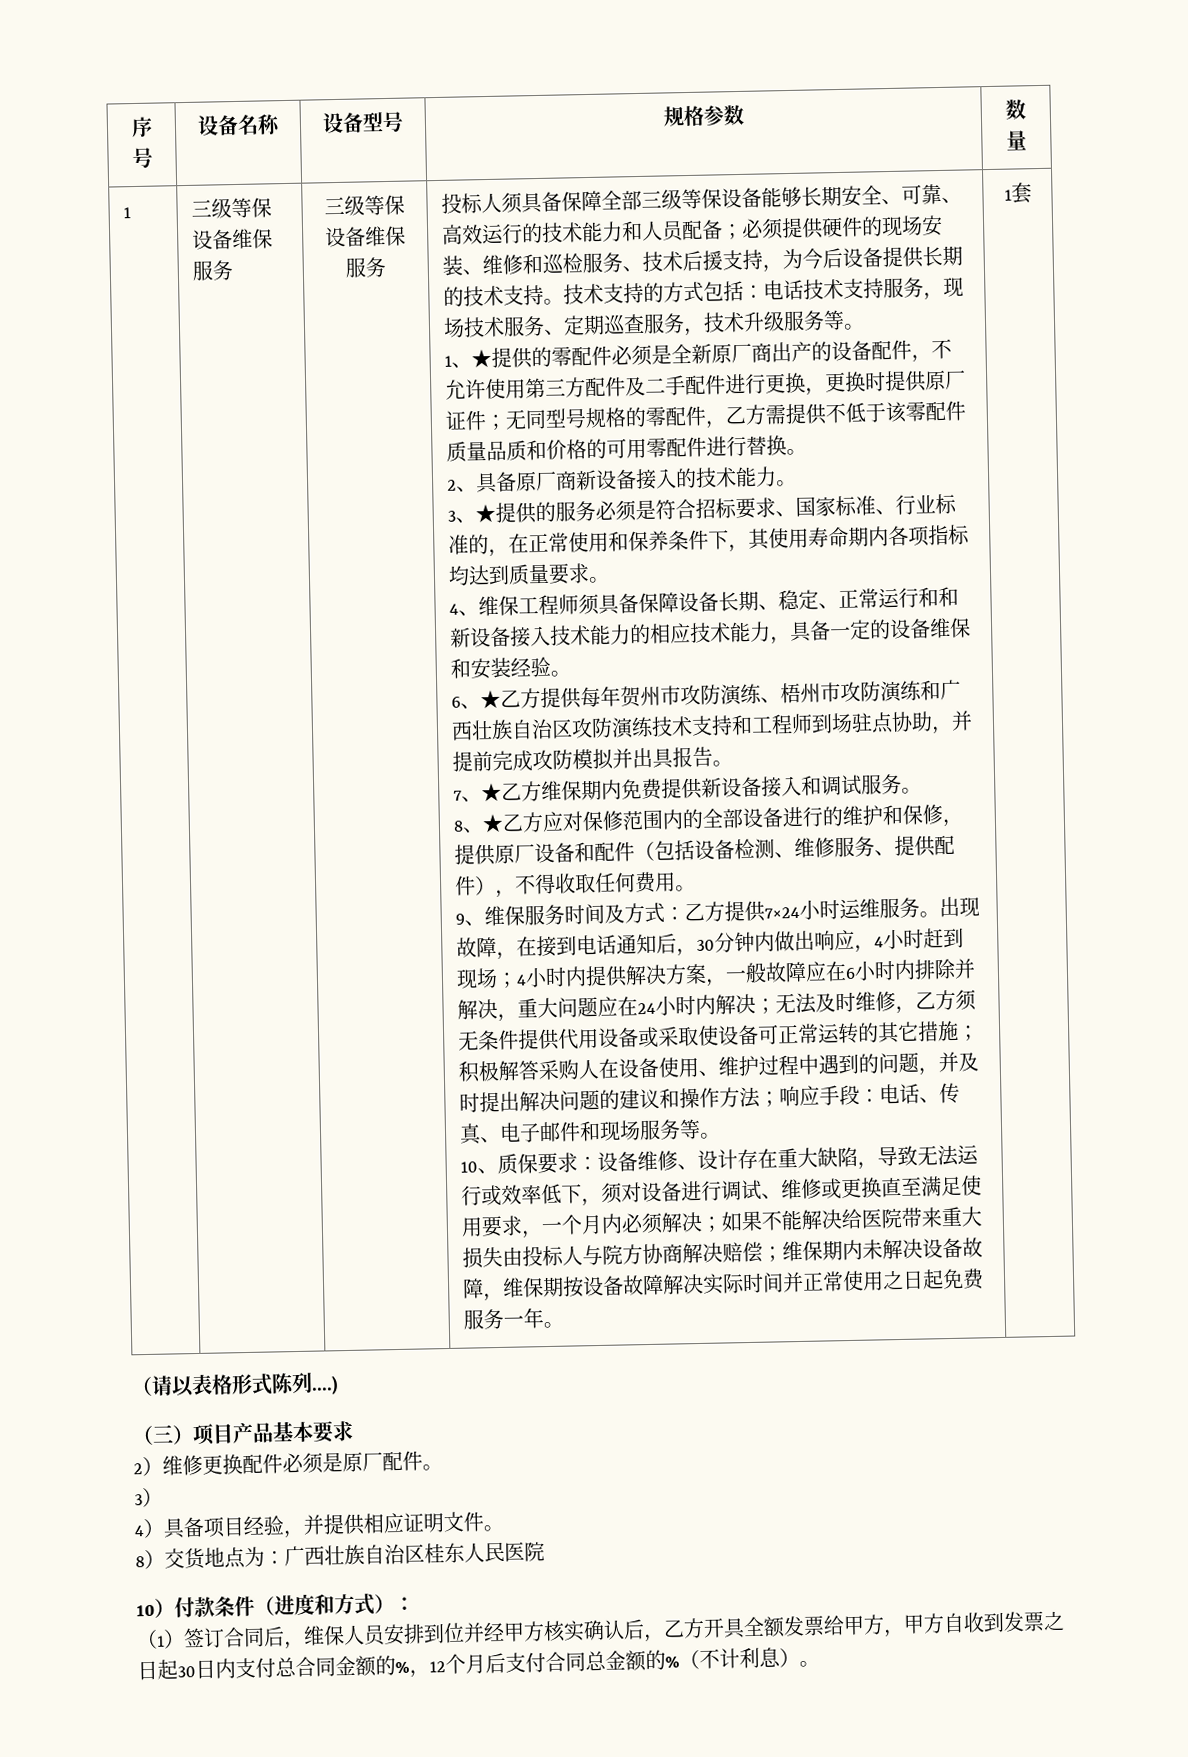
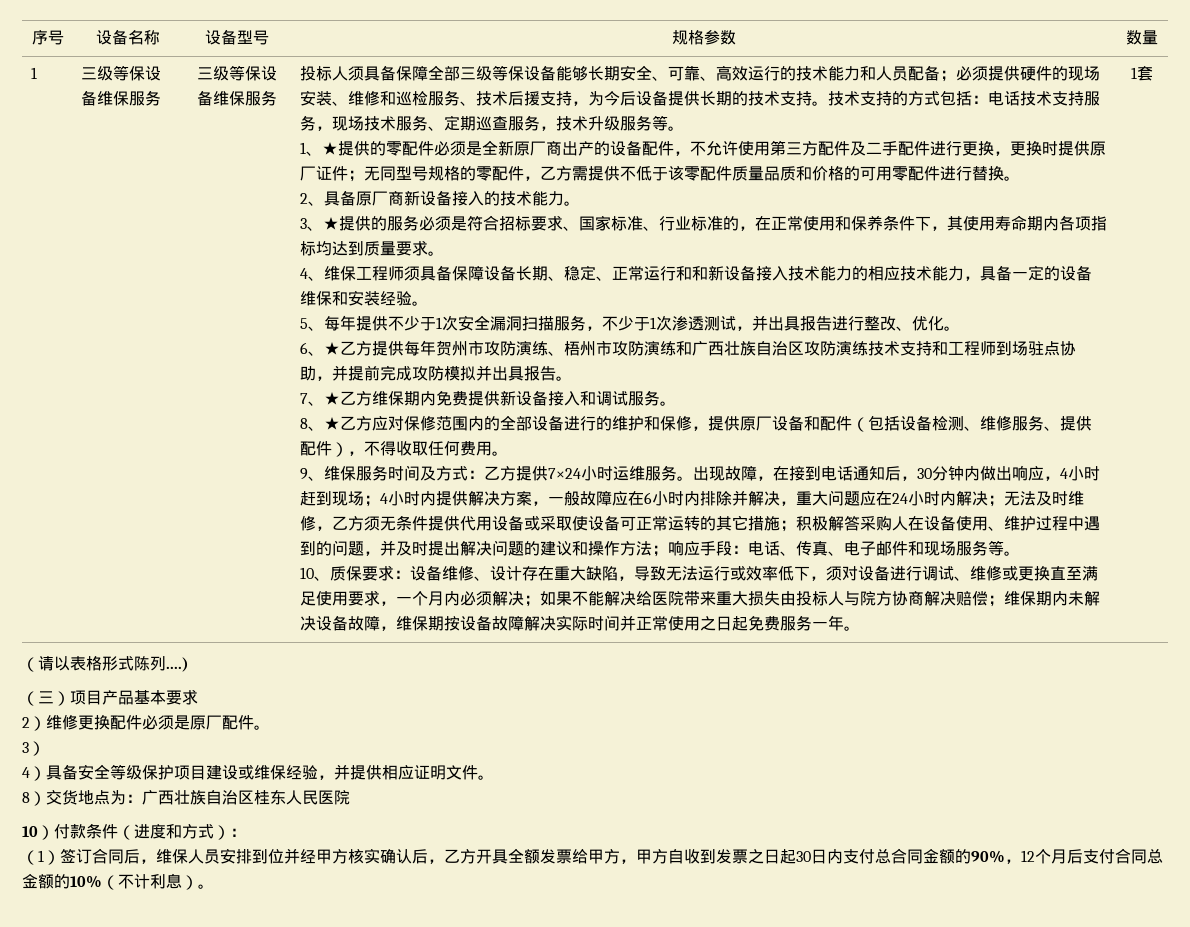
+ 5、每年提供不少于1次安全漏洞扫描服务，不少于1次渗透测试，并出具报告进行整改、优化。
- 4）具备项目经验，并提供相应证明文件。
+ 4）具备安全等级保护项目建设或维保经验，并提供相应证明文件。
- （1）签订合同后，维保人员安排到位并经甲方核实确认后，乙方开具全额发票给甲方，甲方自收到发票之日起30日内支付总合同金额的%，12个月后支付合同总金额的%（不计利息）。
+ （1）签订合同后，维保人员安排到位并经甲方核实确认后，乙方开具全额发票给甲方，甲方自收到发票之日起30日内支付总合同金额的90%，12个月后支付合同总金额的10%（不计利息）。

